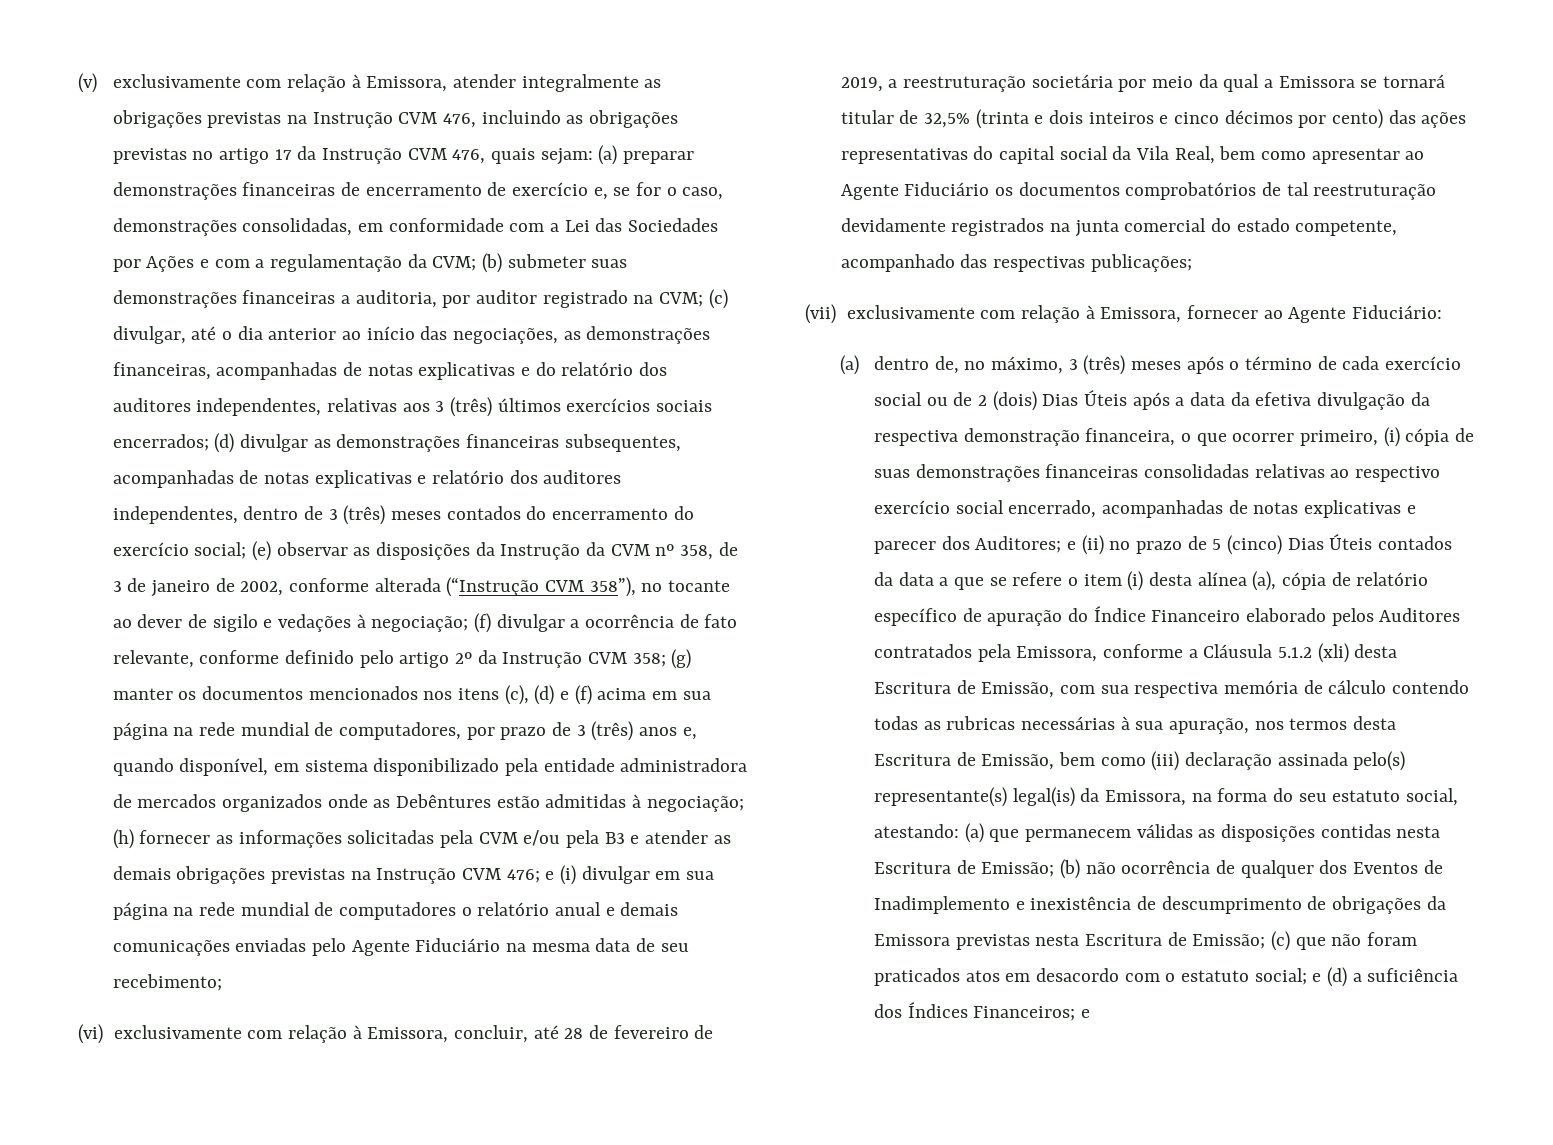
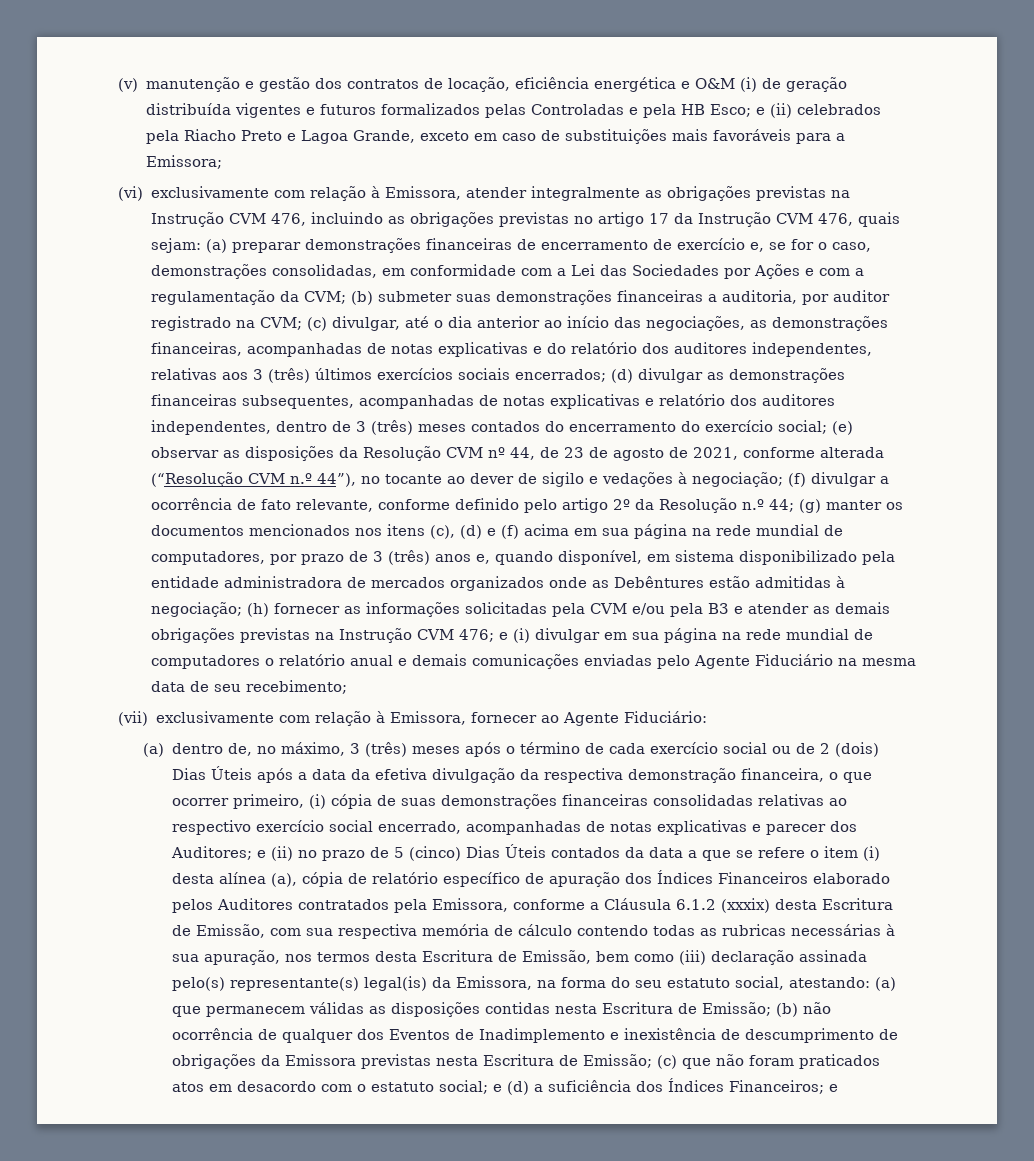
- (v) exclusivamente com relação à Emissora, atender integralmente as obrigações previstas na Instrução CVM 476, incluindo as obrigações previstas no artigo 17 da Instrução CVM 476, quais sejam:
+ (v) manutenção e gestão dos contratos de locação, eficiência energética e O&M (i) de geração distribuída vigentes e futuros formalizados pelas Controladas e pela HB Esco; e (ii) celebrados pela Riacho Preto e Lagoa Grande, exceto em caso de substituições mais favoráveis para a Emissora;
+ (vi) exclusivamente com relação à Emissora, atender integralmente as obrigações previstas na Instrução CVM 476, incluindo as obrigações previstas no artigo 17 da Instrução CVM 476, quais sejam:
- (e) observar as disposições da Instrução da CVM nº 358, de 3 de janeiro de 2002, conforme alterada (“Instrução CVM 358”), no tocante ao dever de sigilo e vedações à negociação;
+ (e) observar as disposições da Resolução CVM nº 44, de 23 de agosto de 2021, conforme alterada (“Resolução CVM n.º 44”), no tocante ao dever de sigilo e vedações à negociação;
- (f) divulgar a ocorrência de fato relevante, conforme definido pelo artigo 2º da Instrução CVM 358;
+ (f) divulgar a ocorrência de fato relevante, conforme definido pelo artigo 2º da Resolução n.º 44;
- (vi) exclusivamente com relação à Emissora, concluir, até 28 de fevereiro de 2019, a reestruturação societária por meio da qual a Emissora se tornará titular de 32,5% (trinta e dois inteiros e cinco décimos por cento) das ações representativas do capital social da Vila Real, bem como apresentar ao Agente Fiduciário os documentos comprobatórios de tal reestruturação devidamente registrados na junta comercial do estado competente, acompanhado das respectivas publicações;
- e (ii) no prazo de 5 (cinco) Dias Úteis contados da data a que se refere o item (i) desta alínea (a), cópia de relatório específico de apuração do Índice Financeiro elaborado pelos Auditores contratados pela Emissora, conforme a Cláusula 5.1.2 (xli) desta Escritura de Emissão, com sua respectiva memória de cálculo contendo todas as rubricas necessárias à sua apuração, nos termos desta Escritura de Emissão, bem como (iii) declaração assinada pelo(s) representante(s) legal(is) da Emissora, na forma do seu estatuto social, atestando:
+ e (ii) no prazo de 5 (cinco) Dias Úteis contados da data a que se refere o item (i) desta alínea (a), cópia de relatório específico de apuração dos Índices Financeiros elaborado pelos Auditores contratados pela Emissora, conforme a Cláusula 6.1.2 (xxxix) desta Escritura de Emissão, com sua respectiva memória de cálculo contendo todas as rubricas necessárias à sua apuração, nos termos desta Escritura de Emissão, bem como (iii) declaração assinada pelo(s) representante(s) legal(is) da Emissora, na forma do seu estatuto social, atestando:

